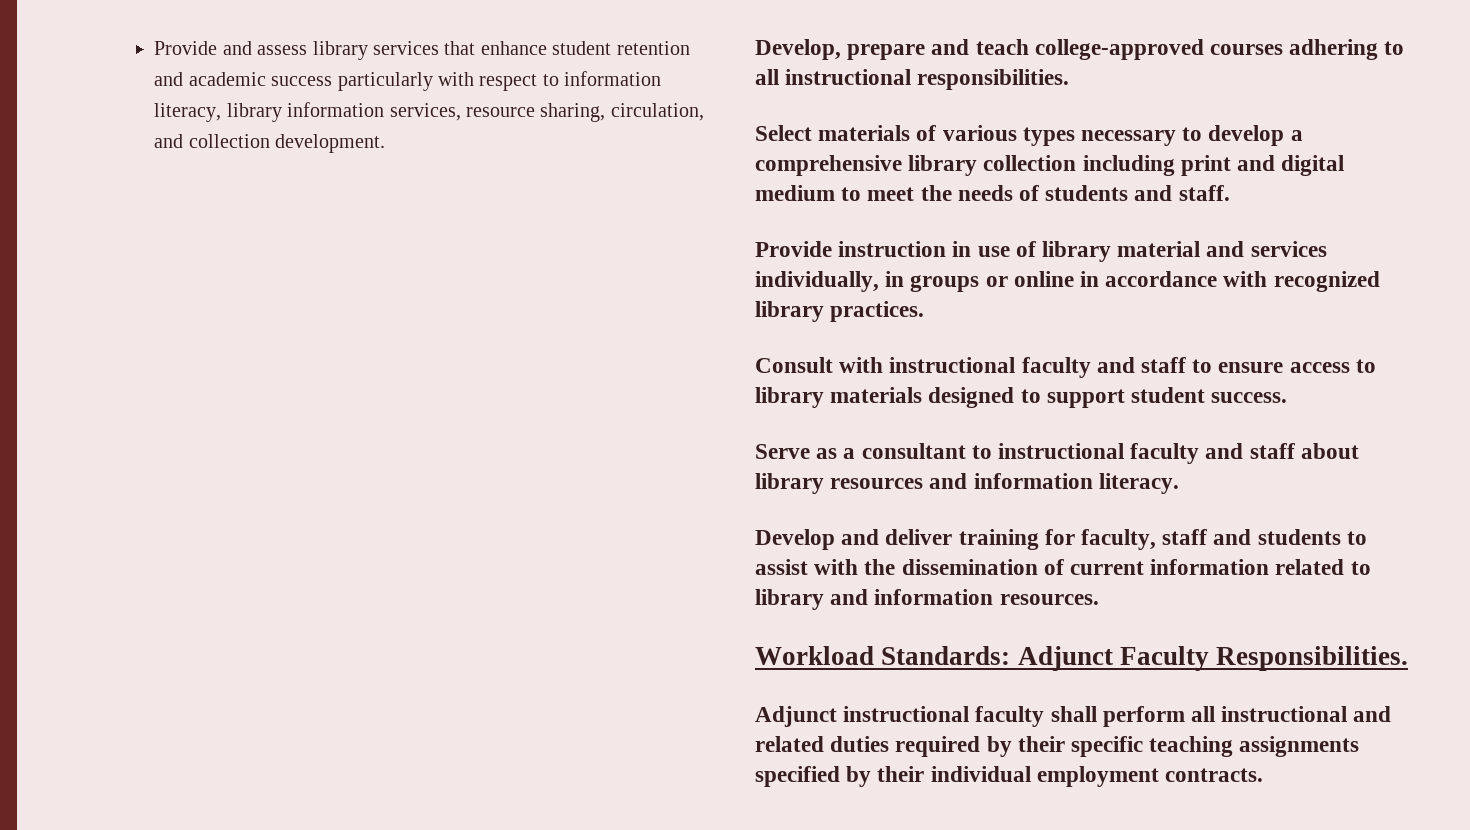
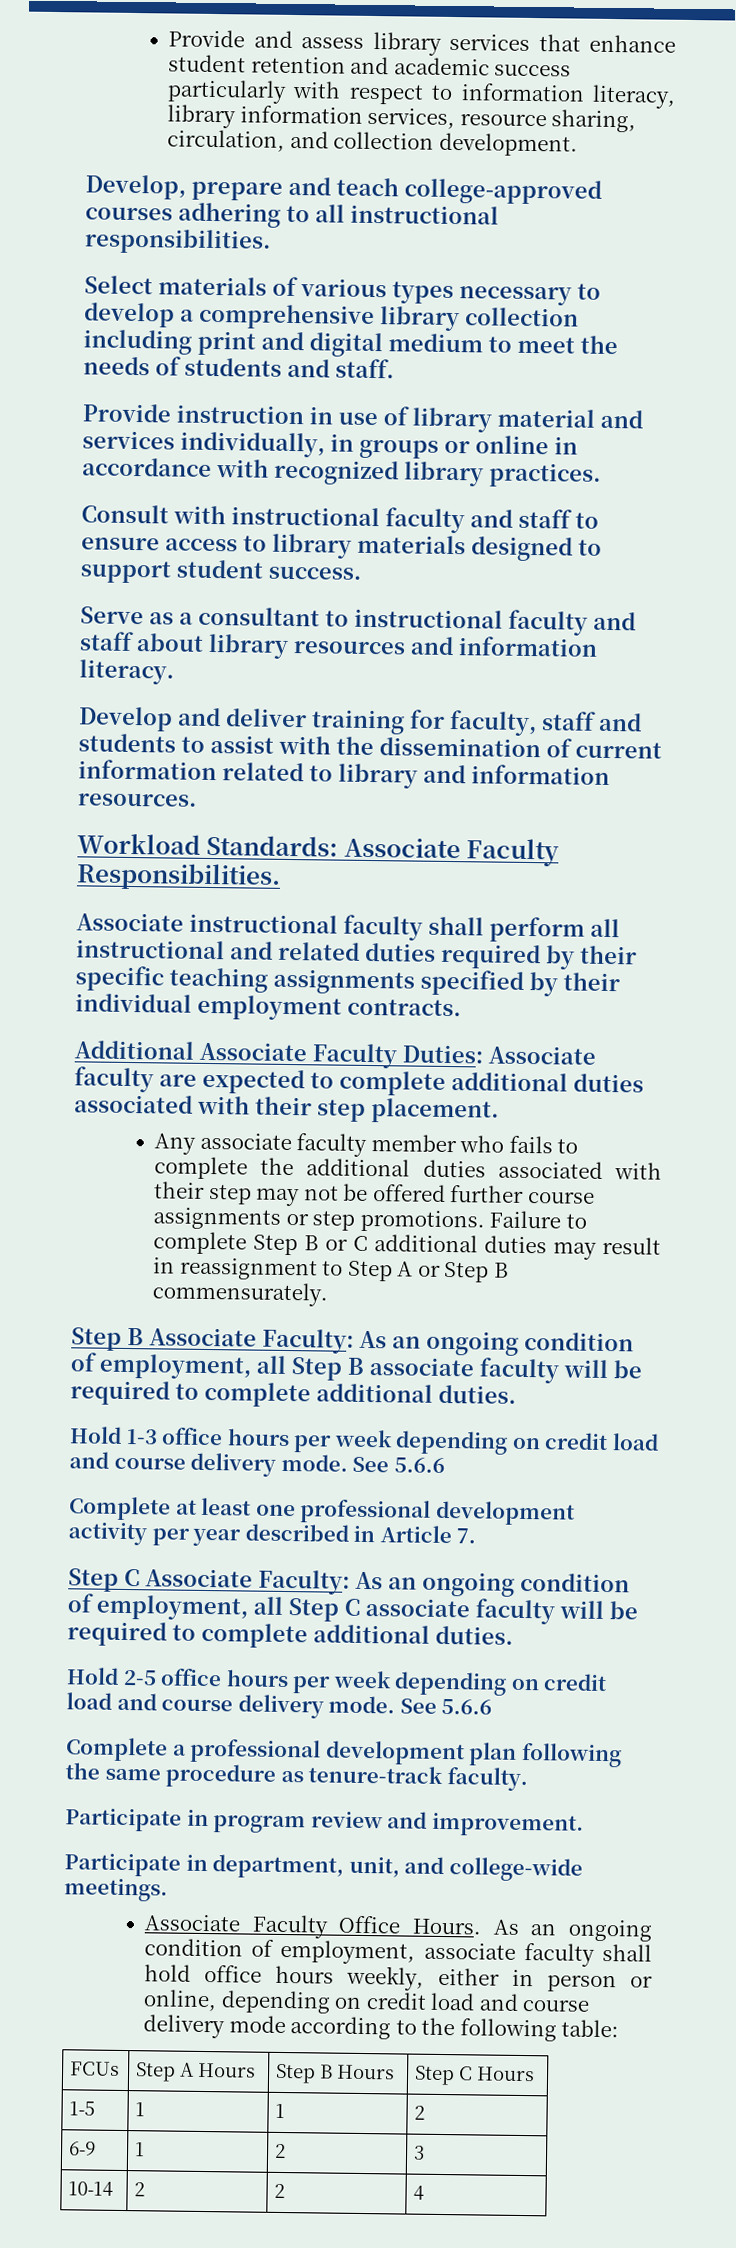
- Workload Standards: Adjunct Faculty Responsibilities.
+ Workload Standards: Associate Faculty Responsibilities.
- Adjunct instructional faculty shall perform all instructional and related duties required by their specific teaching assignments specified by their individual employment contracts.
+ Associate instructional faculty shall perform all instructional and related duties required by their specific teaching assignments specified by their individual employment contracts.
+ Additional Associate Faculty Duties: Associate faculty are expected to complete additional duties associated with their step placement.
+ Any associate faculty member who fails to complete the additional duties associated with their step may not be offered further course assignments or step promotions. Failure to complete Step B or C additional duties may result in reassignment to Step A or Step B commensurately.
+ Step B Associate Faculty: As an ongoing condition of employment, all Step B associate faculty will be required to complete additional duties.
+ Hold 1-3 office hours per week depending on credit load and course delivery mode. See 5.6.6
+ Complete at least one professional development activity per year described in Article 7.
+ Step C Associate Faculty: As an ongoing condition of employment, all Step C associate faculty will be required to complete additional duties.
+ Hold 2-5 office hours per week depending on credit load and course delivery mode. See 5.6.6
+ Complete a professional development plan following the same procedure as tenure-track faculty.
+ Participate in program review and improvement.
+ Participate in department, unit, and college-wide meetings.
+ Associate Faculty Office Hours. As an ongoing condition of employment, associate faculty shall hold office hours weekly, either in person or online, depending on credit load and course delivery mode according to the following table:
+ FCUs | Step A Hours | Step B Hours | Step C Hours
+ 1-5 | 1 | 1 | 2
+ 6-9 | 1 | 2 | 3
+ 10-14 | 2 | 2 | 4

